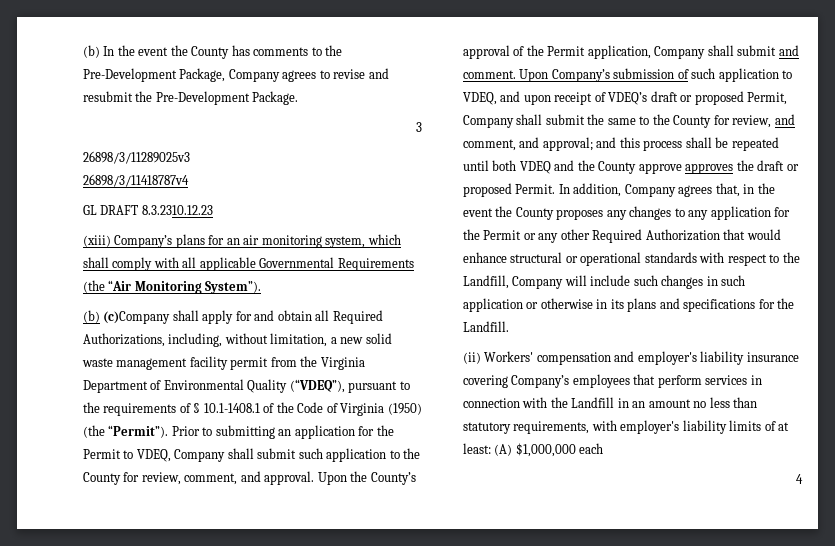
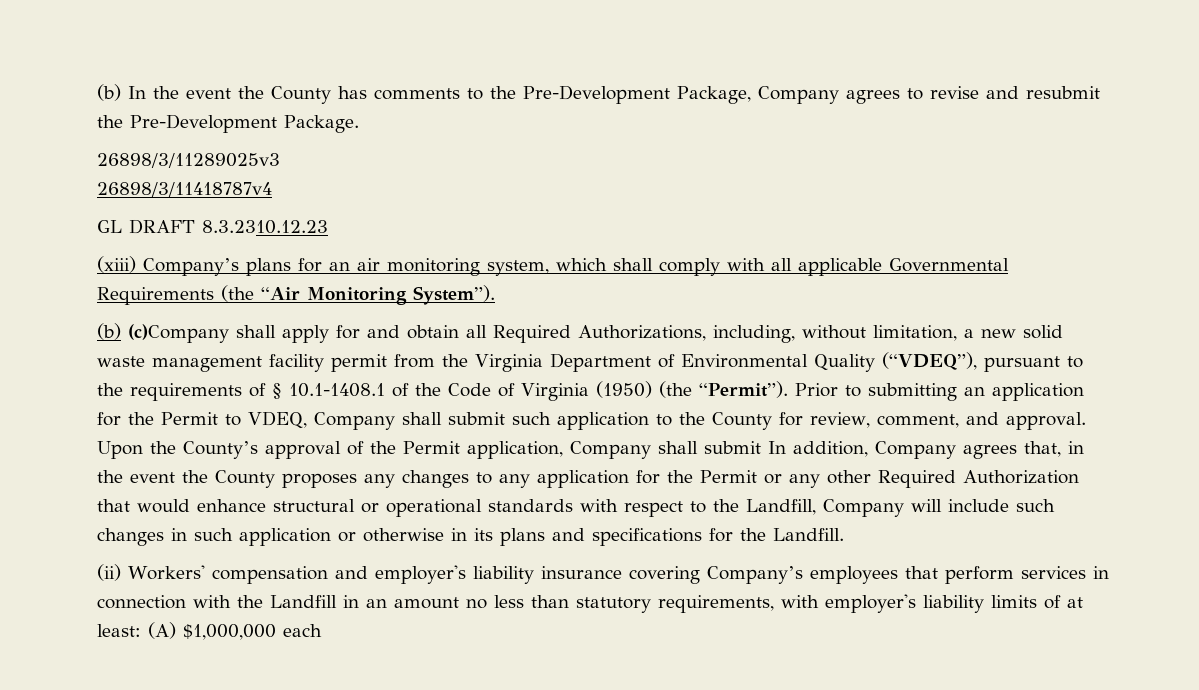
- 3
- Upon the County’s approval of the Permit application, Company shall submit and comment. Upon Company’s submission of such application to VDEQ, and upon receipt of VDEQ’s draft or proposed Permit, Company shall submit the same to the County for review, and comment, and approval; and this process shall be repeated until both VDEQ and the County approve approves the draft or proposed Permit. In addition, Company agrees that, in the event the County proposes any changes to any application for the Permit or any other Required Authorization that would enhance structural or operational standards with respect to the Landfill, Company will include such changes in such application or otherwise in its plans and specifications for the Landfill.
+ Upon the County’s approval of the Permit application, Company shall submit In addition, Company agrees that, in the event the County proposes any changes to any application for the Permit or any other Required Authorization that would enhance structural or operational standards with respect to the Landfill, Company will include such changes in such application or otherwise in its plans and specifications for the Landfill.
- 4

